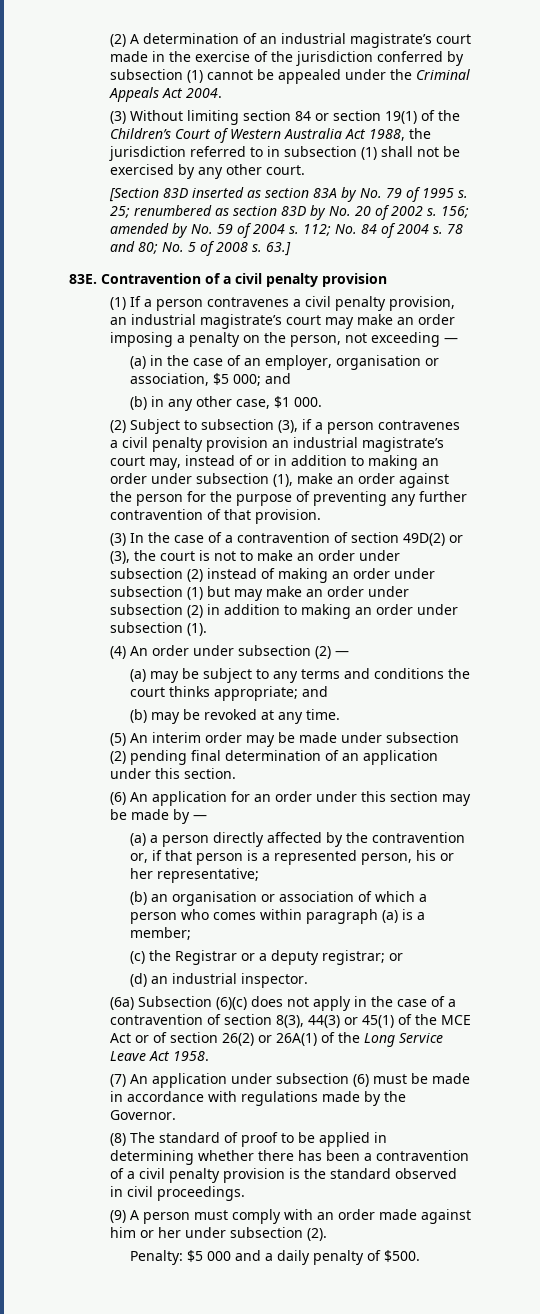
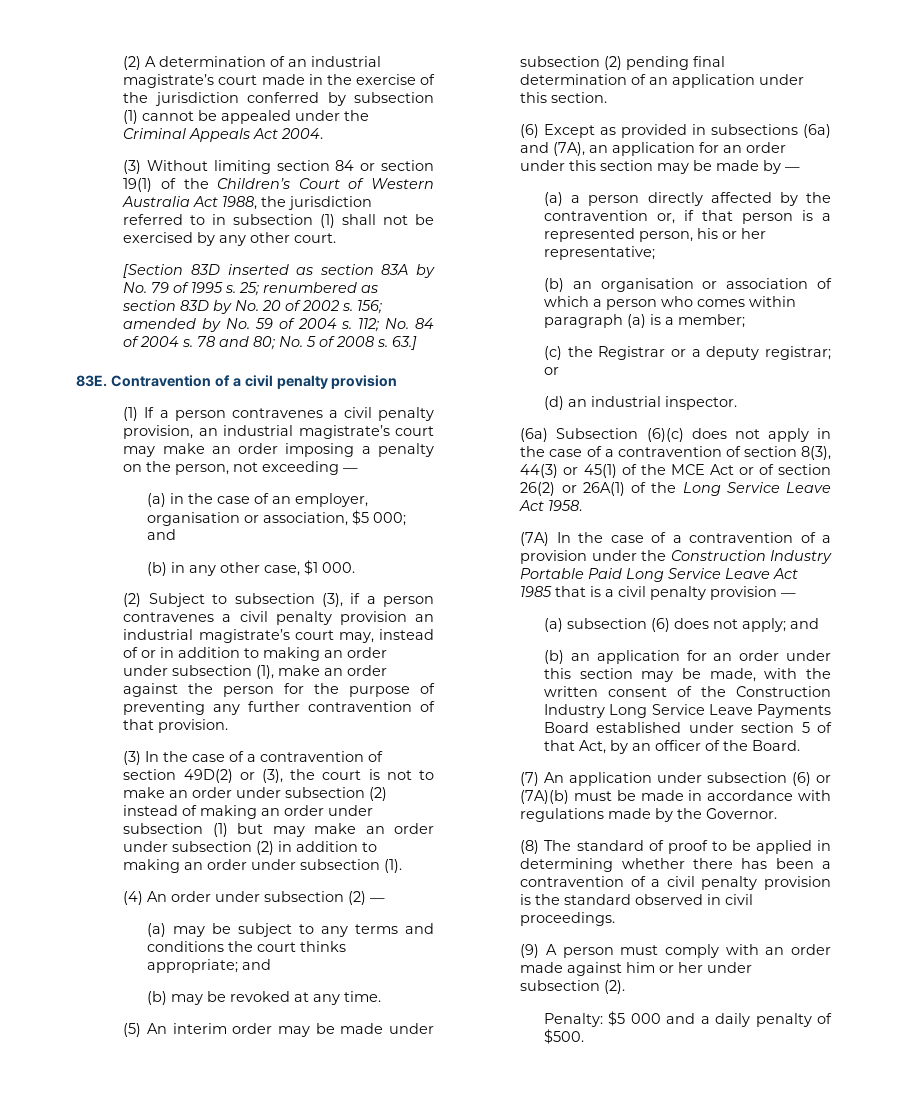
- (6) An application for an order under this section may be made by —
+ (6) Except as provided in subsections (6a) and (7A), an application for an order under this section may be made by —
+ (7A) In the case of a contravention of a provision under the Construction Industry Portable Paid Long Service Leave Act 1985 that is a civil penalty provision —
+ (a) subsection (6) does not apply; and
+ (b) an application for an order under this section may be made, with the written consent of the Construction Industry Long Service Leave Payments Board established under section 5 of that Act, by an officer of the Board.
- (7) An application under subsection (6) must be made in accordance with regulations made by the Governor.
+ (7) An application under subsection (6) or (7A)(b) must be made in accordance with regulations made by the Governor.

